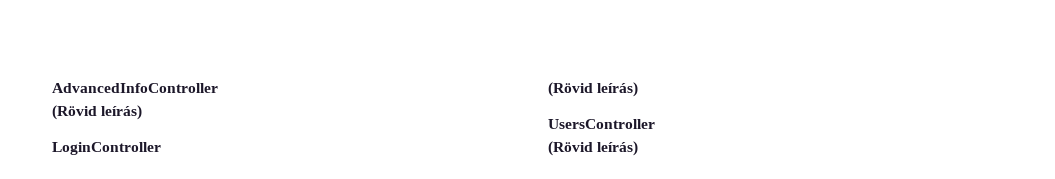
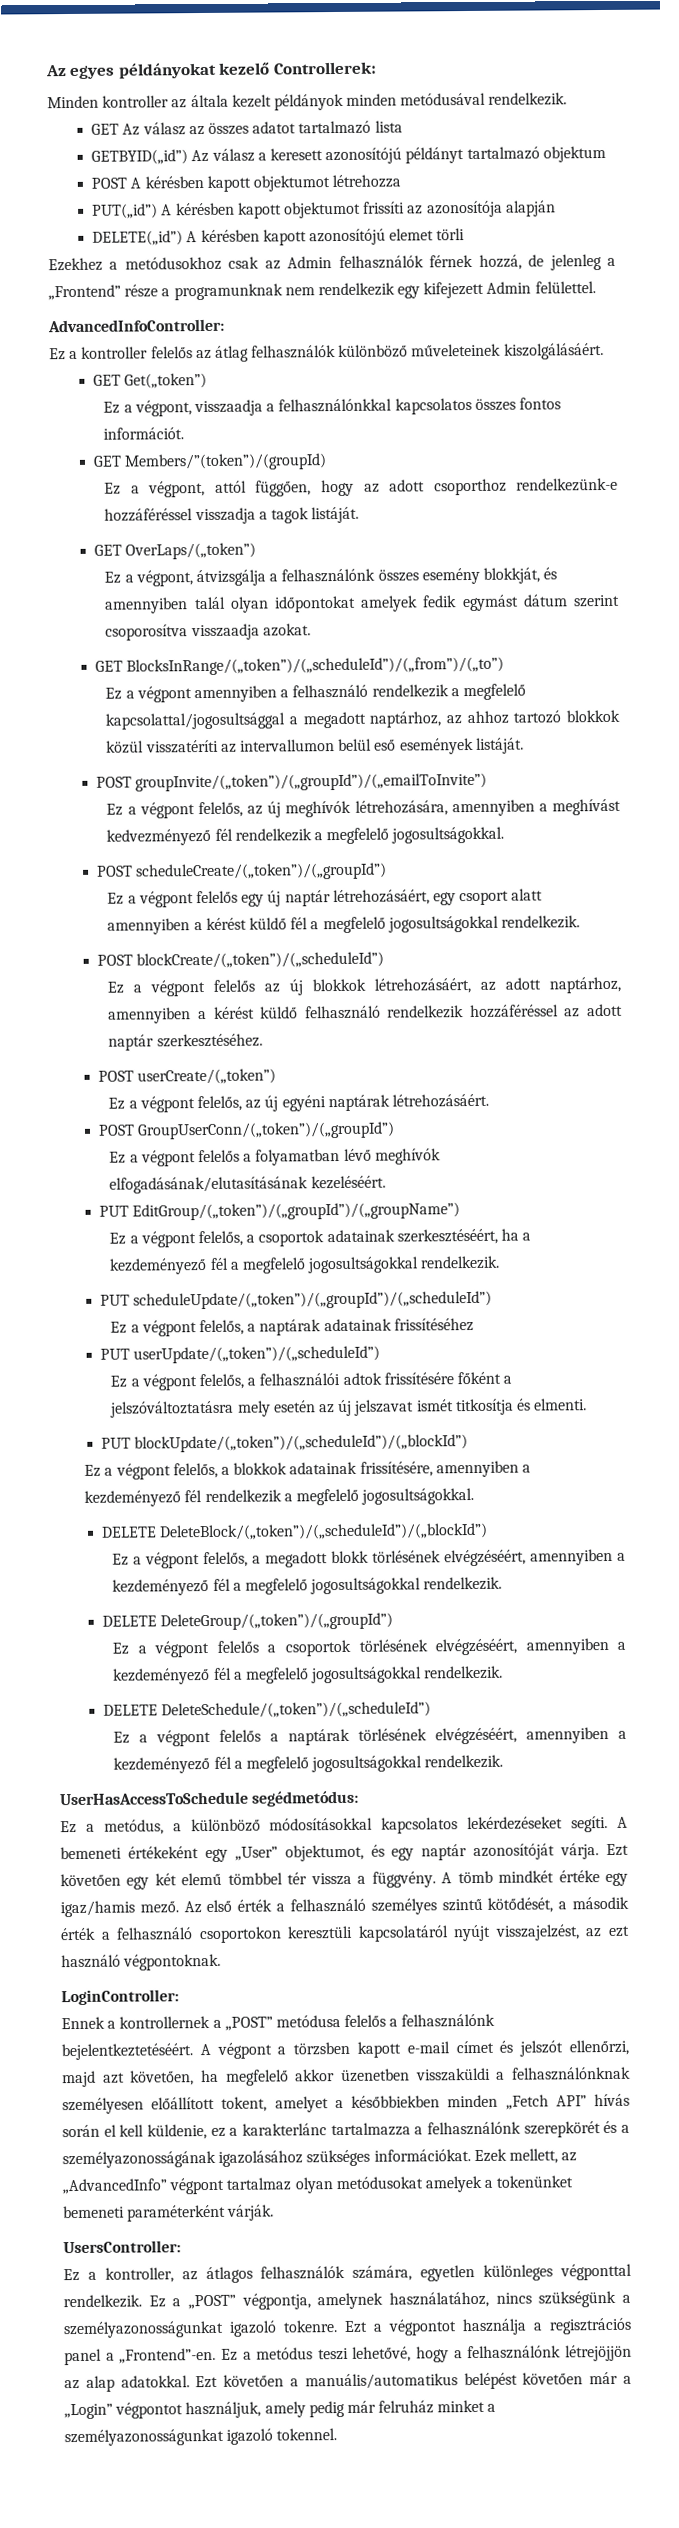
- AdvancedInfoController
- (Rövid leírás)
- LoginController
- (Rövid leírás)
- UsersController
- (Rövid leírás)
+ Az egyes példányokat kezelő Controllerek:
+ Minden kontroller az általa kezelt példányok minden metódusával rendelkezik.
+ GET Az válasz az összes adatot tartalmazó lista
+ GETBYID(„id”) Az válasz a keresett azonosítójú példányt tartalmazó objektum
+ POST A kérésben kapott objektumot létrehozza
+ PUT(„id”) A kérésben kapott objektumot frissíti az azonosítója alapján
+ DELETE(„id”) A kérésben kapott azonosítójú elemet törli
+ Ezekhez a metódusokhoz csak az Admin felhasználók férnek hozzá, de jelenleg a „Frontend” része a programunknak nem rendelkezik egy kifejezett Admin felülettel.
+ AdvancedInfoController:
+ Ez a kontroller felelős az átlag felhasználók különböző műveleteinek kiszolgálásáért.
+ GET Get(„token”)
+ Ez a végpont, visszaadja a felhasználónkkal kapcsolatos összes fontos információt.
+ GET Members/”(token”)/(groupId)
+ Ez a végpont, attól függően, hogy az adott csoporthoz rendelkezünk-e hozzáféréssel visszadja a tagok listáját.
+ GET OverLaps/(„token”)
+ Ez a végpont, átvizsgálja a felhasználónk összes esemény blokkját, és amennyiben talál olyan időpontokat amelyek fedik egymást dátum szerint csoporosítva visszaadja azokat.
+ GET BlocksInRange/(„token”)/(„scheduleId”)/(„from”)/(„to”)
+ Ez a végpont amennyiben a felhasználó rendelkezik a megfelelő kapcsolattal/jogosultsággal a megadott naptárhoz, az ahhoz tartozó blokkok közül visszatéríti az intervallumon belül eső események listáját.
+ POST groupInvite/(„token”)/(„groupId”)/(„emailToInvite”)
+ Ez a végpont felelős, az új meghívók létrehozására, amennyiben a meghívást kedvezményező fél rendelkezik a megfelelő jogosultságokkal.
+ POST scheduleCreate/(„token”)/(„groupId”)
+ Ez a végpont felelős egy új naptár létrehozásáért, egy csoport alatt amennyiben a kérést küldő fél a megfelelő jogosultságokkal rendelkezik.
+ POST blockCreate/(„token”)/(„scheduleId”)
+ Ez a végpont felelős az új blokkok létrehozásáért, az adott naptárhoz, amennyiben a kérést küldő felhasználó rendelkezik hozzáféréssel az adott naptár szerkesztéséhez.
+ POST userCreate/(„token”)
+ Ez a végpont felelős, az új egyéni naptárak létrehozásáért.
+ POST GroupUserConn/(„token”)/(„groupId”)
+ Ez a végpont felelős a folyamatban lévő meghívók elfogadásának/elutasításának kezeléséért.
+ PUT EditGroup/(„token”)/(„groupId”)/(„groupName”)
+ Ez a végpont felelős, a csoportok adatainak szerkesztéséért, ha a kezdeményező fél a megfelelő jogosultságokkal rendelkezik.
+ PUT scheduleUpdate/(„token”)/(„groupId”)/(„scheduleId”)
+ Ez a végpont felelős, a naptárak adatainak frissítéséhez
+ PUT userUpdate/(„token”)/(„scheduleId”)
+ Ez a végpont felelős, a felhasználói adtok frissítésére főként a jelszóváltoztatásra mely esetén az új jelszavat ismét titkosítja és elmenti.
+ PUT blockUpdate/(„token”)/(„scheduleId”)/(„blockId”)
+ Ez a végpont felelős, a blokkok adatainak frissítésére, amennyiben a kezdeményező fél rendelkezik a megfelelő jogosultságokkal.
+ DELETE DeleteBlock/(„token”)/(„scheduleId”)/(„blockId”)
+ Ez a végpont felelős, a megadott blokk törlésének elvégzéséért, amennyiben a kezdeményező fél a megfelelő jogosultságokkal rendelkezik.
+ DELETE DeleteGroup/(„token”)/(„groupId”)
+ Ez a végpont felelős a csoportok törlésének elvégzéséért, amennyiben a kezdeményező fél a megfelelő jogosultságokkal rendelkezik.
+ DELETE DeleteSchedule/(„token”)/(„scheduleId”)
+ Ez a végpont felelős a naptárak törlésének elvégzéséért, amennyiben a kezdeményező fél a megfelelő jogosultságokkal rendelkezik.
+ UserHasAccessToSchedule segédmetódus:
+ Ez a metódus, a különböző módosításokkal kapcsolatos lekérdezéseket segíti. A bemeneti értékeként egy „User” objektumot, és egy naptár azonosítóját várja. Ezt követően egy két elemű tömbbel tér vissza a függvény. A tömb mindkét értéke egy igaz/hamis mező. Az első érték a felhasználó személyes szintű kötődését, a második érték a felhasználó csoportokon keresztüli kapcsolatáról nyújt visszajelzést, az ezt használó végpontoknak.
+ LoginController:
+ Ennek a kontrollernek a „POST” metódusa felelős a felhasználónk bejelentkeztetéséért. A végpont a törzsben kapott e-mail címet és jelszót ellenőrzi, majd azt követően, ha megfelelő akkor üzenetben visszaküldi a felhasználónknak személyesen előállított tokent, amelyet a későbbiekben minden „Fetch API” hívás során el kell küldenie, ez a karakterlánc tartalmazza a felhasználónk szerepkörét és a személyazonosságának igazolásához szükséges információkat. Ezek mellett, az „AdvancedInfo” végpont tartalmaz olyan metódusokat amelyek a tokenünket bemeneti paraméterként várják.
+ UsersController:
+ Ez a kontroller, az átlagos felhasználók számára, egyetlen különleges végponttal rendelkezik. Ez a „POST” végpontja, amelynek használatához, nincs szükségünk a személyazonosságunkat igazoló tokenre. Ezt a végpontot használja a regisztrációs panel a „Frontend”-en. Ez a metódus teszi lehetővé, hogy a felhasználónk létrejöjjön az alap adatokkal. Ezt követően a manuális/automatikus belépést követően már a „Login” végpontot használjuk, amely pedig már felruház minket a személyazonosságunkat igazoló tokennel.

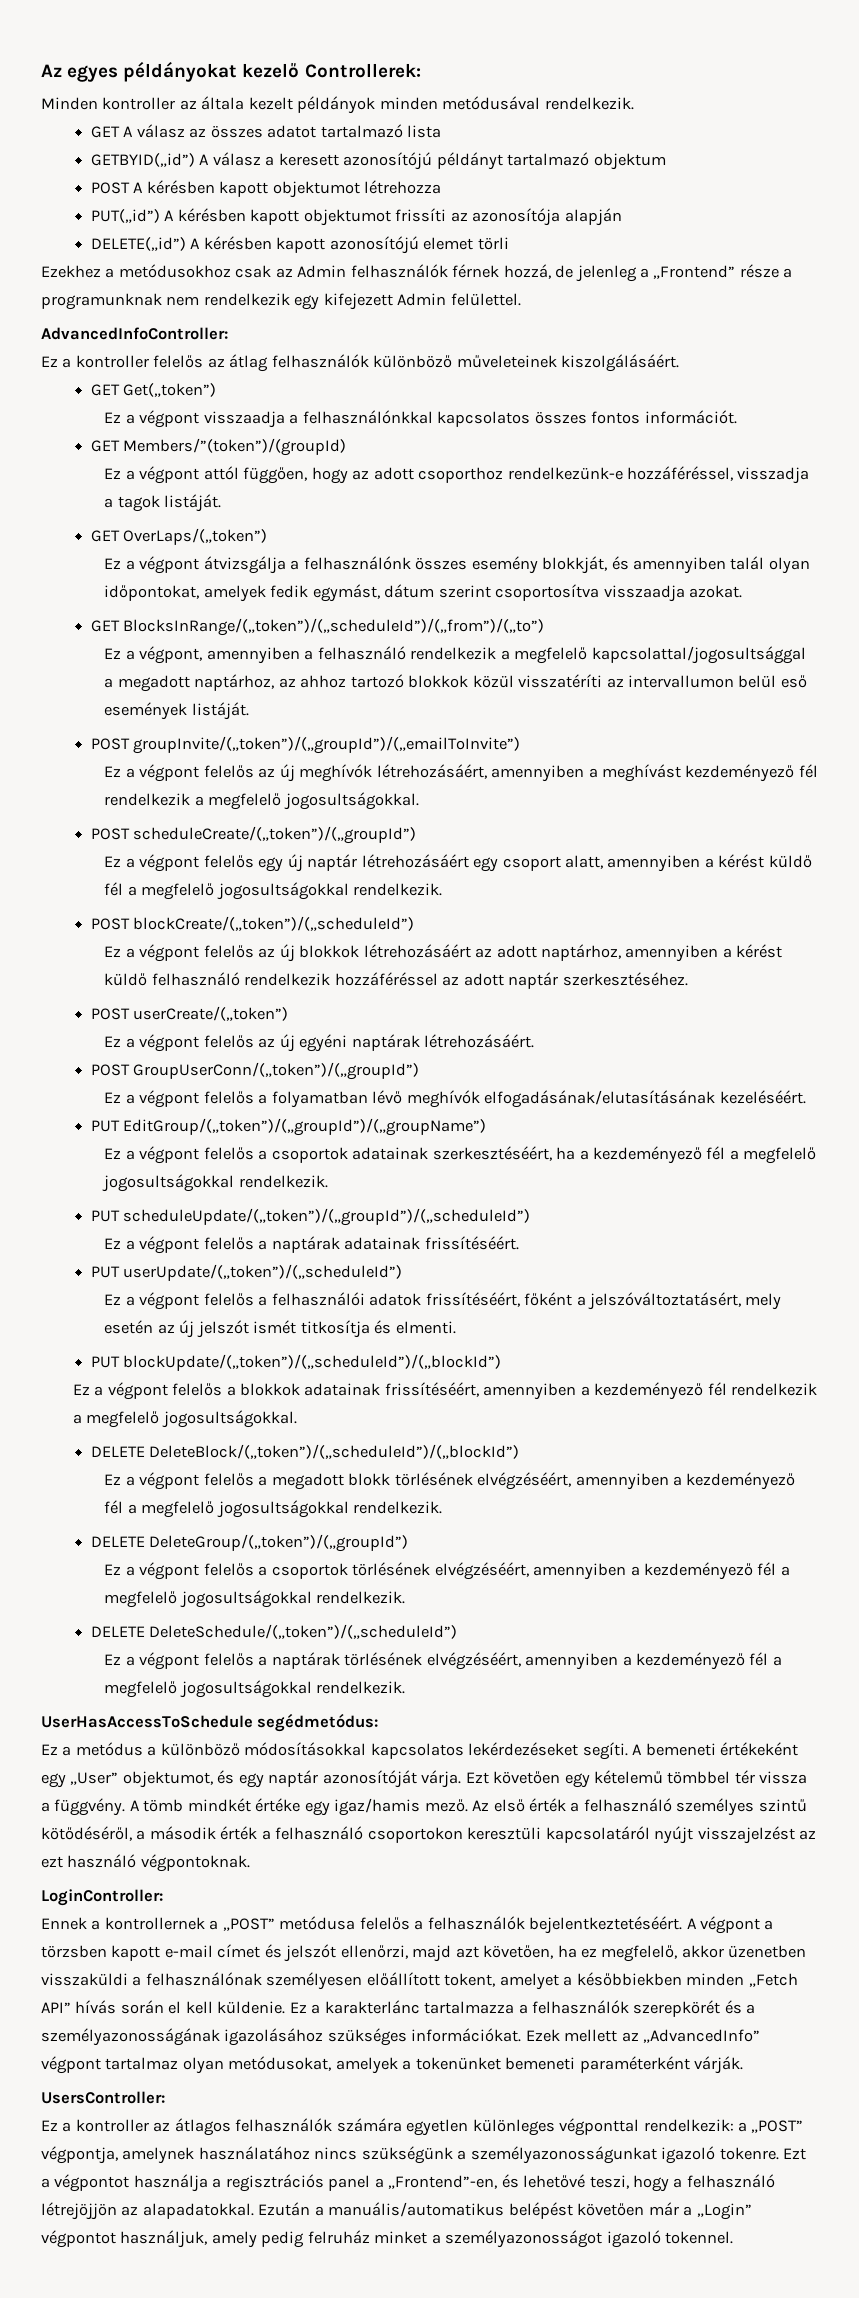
- GET Az válasz az összes adatot tartalmazó lista
+ GET A válasz az összes adatot tartalmazó lista
- GETBYID(„id”) Az válasz a keresett azonosítójú példányt tartalmazó objektum
+ GETBYID(„id”) A válasz a keresett azonosítójú példányt tartalmazó objektum
- Ez a végpont, visszaadja a felhasználónkkal kapcsolatos összes fontos információt.
+ Ez a végpont visszaadja a felhasználónkkal kapcsolatos összes fontos információt.
- Ez a végpont, attól függően, hogy az adott csoporthoz rendelkezünk-e hozzáféréssel visszadja a tagok listáját.
+ Ez a végpont attól függően, hogy az adott csoporthoz rendelkezünk-e hozzáféréssel, visszadja a tagok listáját.
- Ez a végpont, átvizsgálja a felhasználónk összes esemény blokkját, és amennyiben talál olyan időpontokat amelyek fedik egymást dátum szerint csoporosítva visszaadja azokat.
+ Ez a végpont átvizsgálja a felhasználónk összes esemény blokkját, és amennyiben talál olyan időpontokat, amelyek fedik egymást, dátum szerint csoportosítva visszaadja azokat.
- Ez a végpont amennyiben a felhasználó rendelkezik a megfelelő kapcsolattal/jogosultsággal a megadott naptárhoz, az ahhoz tartozó blokkok közül visszatéríti az intervallumon belül eső események listáját.
+ Ez a végpont, amennyiben a felhasználó rendelkezik a megfelelő kapcsolattal/jogosultsággal a megadott naptárhoz, az ahhoz tartozó blokkok közül visszatéríti az intervallumon belül eső események listáját.
- Ez a végpont felelős, az új meghívók létrehozására, amennyiben a meghívást kedvezményező fél rendelkezik a megfelelő jogosultságokkal.
+ Ez a végpont felelős az új meghívók létrehozásáért, amennyiben a meghívást kezdeményező fél rendelkezik a megfelelő jogosultságokkal.
- Ez a végpont felelős egy új naptár létrehozásáért, egy csoport alatt amennyiben a kérést küldő fél a megfelelő jogosultságokkal rendelkezik.
+ Ez a végpont felelős egy új naptár létrehozásáért egy csoport alatt, amennyiben a kérést küldő fél a megfelelő jogosultságokkal rendelkezik.
- Ez a végpont felelős az új blokkok létrehozásáért, az adott naptárhoz, amennyiben a kérést küldő felhasználó rendelkezik hozzáféréssel az adott naptár szerkesztéséhez.
+ Ez a végpont felelős az új blokkok létrehozásáért az adott naptárhoz, amennyiben a kérést küldő felhasználó rendelkezik hozzáféréssel az adott naptár szerkesztéséhez.
- Ez a végpont felelős, az új egyéni naptárak létrehozásáért.
+ Ez a végpont felelős az új egyéni naptárak létrehozásáért.
- Ez a végpont felelős, a csoportok adatainak szerkesztéséért, ha a kezdeményező fél a megfelelő jogosultságokkal rendelkezik.
+ Ez a végpont felelős a csoportok adatainak szerkesztéséért, ha a kezdeményező fél a megfelelő jogosultságokkal rendelkezik.
- Ez a végpont felelős, a naptárak adatainak frissítéséhez
+ Ez a végpont felelős a naptárak adatainak frissítéséért.
- Ez a végpont felelős, a felhasználói adtok frissítésére főként a jelszóváltoztatásra mely esetén az új jelszavat ismét titkosítja és elmenti.
+ Ez a végpont felelős a felhasználói adatok frissítéséért, főként a jelszóváltoztatásért, mely esetén az új jelszót ismét titkosítja és elmenti.
- Ez a végpont felelős, a blokkok adatainak frissítésére, amennyiben a kezdeményező fél rendelkezik a megfelelő jogosultságokkal.
+ Ez a végpont felelős a blokkok adatainak frissítéséért, amennyiben a kezdeményező fél rendelkezik a megfelelő jogosultságokkal.
- Ez a végpont felelős, a megadott blokk törlésének elvégzéséért, amennyiben a kezdeményező fél a megfelelő jogosultságokkal rendelkezik.
+ Ez a végpont felelős a megadott blokk törlésének elvégzéséért, amennyiben a kezdeményező fél a megfelelő jogosultságokkal rendelkezik.
- Ez a metódus, a különböző módosításokkal kapcsolatos lekérdezéseket segíti.
+ Ez a metódus a különböző módosításokkal kapcsolatos lekérdezéseket segíti.
- Ezt követően egy két elemű tömbbel tér vissza a függvény.
+ Ezt követően egy kételemű tömbbel tér vissza a függvény.
- Az első érték a felhasználó személyes szintű kötődését, a második érték a felhasználó csoportokon keresztüli kapcsolatáról nyújt visszajelzést, az ezt használó végpontoknak.
+ Az első érték a felhasználó személyes szintű kötődéséről, a második érték a felhasználó csoportokon keresztüli kapcsolatáról nyújt visszajelzést az ezt használó végpontoknak.
- Ennek a kontrollernek a „POST” metódusa felelős a felhasználónk bejelentkeztetéséért.
+ Ennek a kontrollernek a „POST” metódusa felelős a felhasználók bejelentkeztetéséért.
- A végpont a törzsben kapott e-mail címet és jelszót ellenőrzi, majd azt követően, ha megfelelő akkor üzenetben visszaküldi a felhasználónknak személyesen előállított tokent, amelyet a későbbiekben minden „Fetch API” hívás során el kell küldenie, ez a karakterlánc tartalmazza a felhasználónk szerepkörét és a személyazonosságának igazolásához szükséges információkat.
+ A végpont a törzsben kapott e-mail címet és jelszót ellenőrzi, majd azt követően, ha ez megfelelő, akkor üzenetben visszaküldi a felhasználónak személyesen előállított tokent, amelyet a későbbiekben minden „Fetch API” hívás során el kell küldenie. Ez a karakterlánc tartalmazza a felhasználók szerepkörét és a személyazonosságának igazolásához szükséges információkat.
- Ezek mellett, az „AdvancedInfo” végpont tartalmaz olyan metódusokat amelyek a tokenünket bemeneti paraméterként várják.
+ Ezek mellett az „AdvancedInfo” végpont tartalmaz olyan metódusokat, amelyek a tokenünket bemeneti paraméterként várják.
- Ez a kontroller, az átlagos felhasználók számára, egyetlen különleges végponttal rendelkezik. Ez a „POST” végpontja, amelynek használatához, nincs szükségünk a személyazonosságunkat igazoló tokenre.
+ Ez a kontroller az átlagos felhasználók számára egyetlen különleges végponttal rendelkezik: a „POST” végpontja, amelynek használatához nincs szükségünk a személyazonosságunkat igazoló tokenre.
- Ezt a végpontot használja a regisztrációs panel a „Frontend”-en. Ez a metódus teszi lehetővé, hogy a felhasználónk létrejöjjön az alap adatokkal. Ezt követően a manuális/automatikus belépést követően már a „Login” végpontot használjuk, amely pedig már felruház minket a személyazonosságunkat igazoló tokennel.
+ Ezt a végpontot használja a regisztrációs panel a „Frontend”-en, és lehetővé teszi, hogy a felhasználó létrejöjjön az alapadatokkal. Ezután a manuális/automatikus belépést követően már a „Login” végpontot használjuk, amely pedig felruház minket a személyazonosságot igazoló tokennel.

